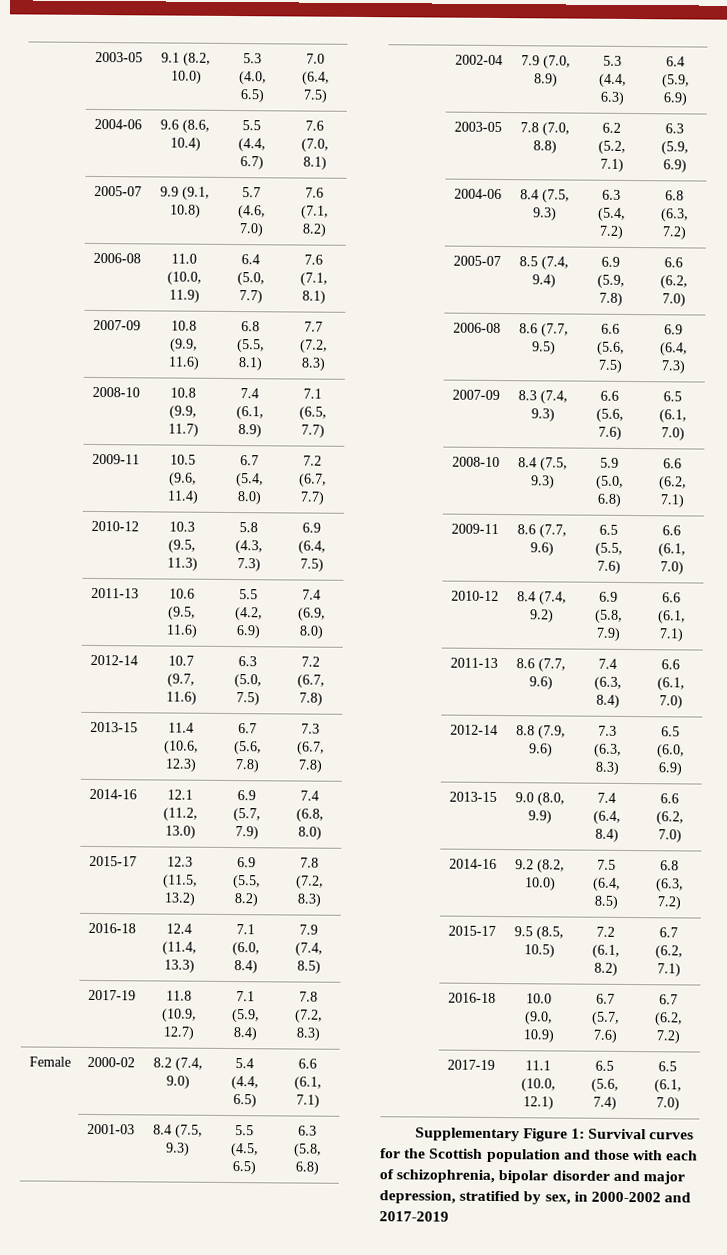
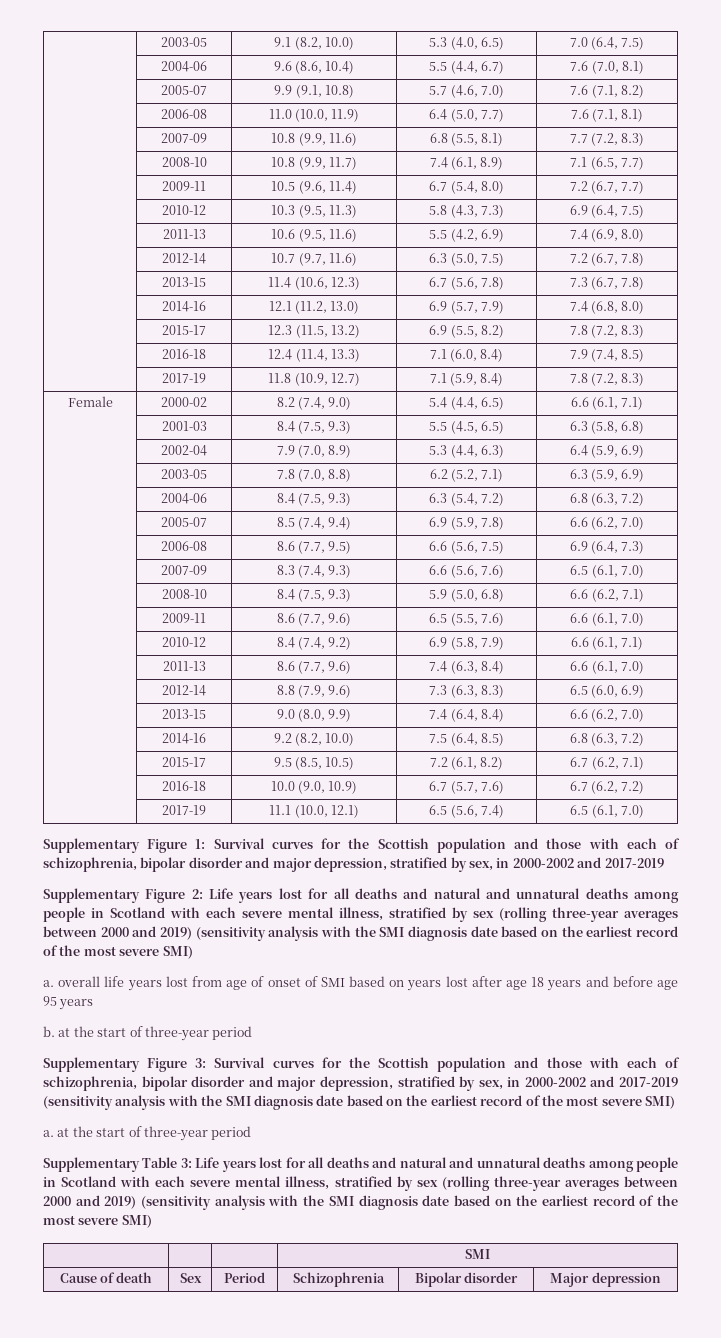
+ Supplementary Figure 2: Life years lost for all deaths and natural and unnatural deaths among people in Scotland with each severe mental illness, stratified by sex (rolling three-year averages between 2000 and 2019) (sensitivity analysis with the SMI diagnosis date based on the earliest record of the most severe SMI)
+ a. overall life years lost from age of onset of SMI based on years lost after age 18 years and before age 95 years
+ b. at the start of three-year period
+ Supplementary Figure 3: Survival curves for the Scottish population and those with each of schizophrenia, bipolar disorder and major depression, stratified by sex, in 2000-2002 and 2017-2019 (sensitivity analysis with the SMI diagnosis date based on the earliest record of the most severe SMI)
+ a. at the start of three-year period
+ Supplementary Table 3: Life years lost for all deaths and natural and unnatural deaths among people in Scotland with each severe mental illness, stratified by sex (rolling three-year averages between 2000 and 2019) (sensitivity analysis with the SMI diagnosis date based on the earliest record of the most severe SMI)
+ | | | SMI
+ Cause of death | Sex | Period | Schizophrenia | Bipolar disorder | Major depression

